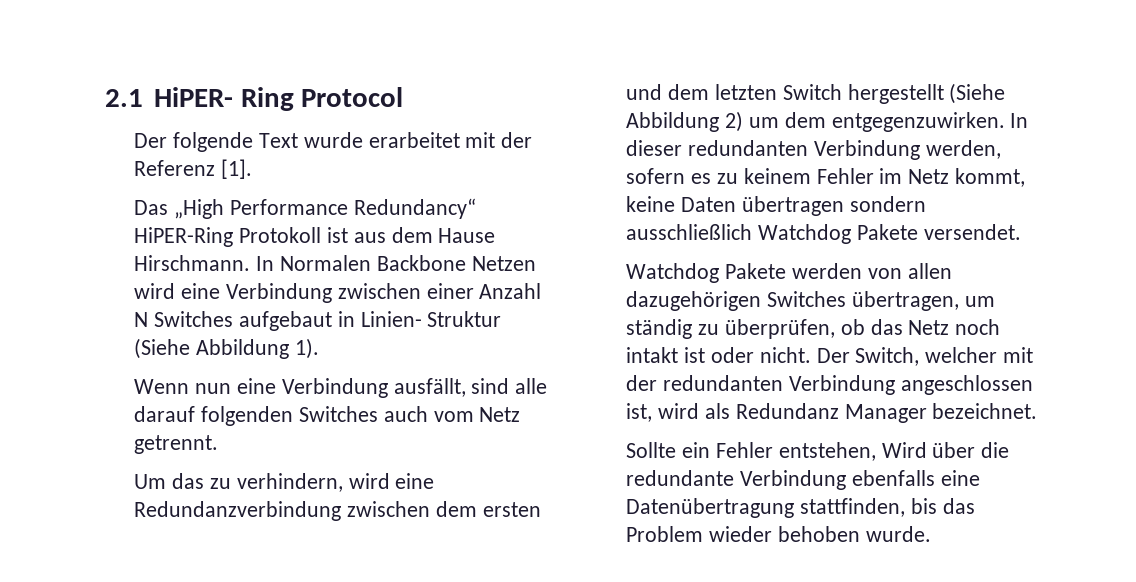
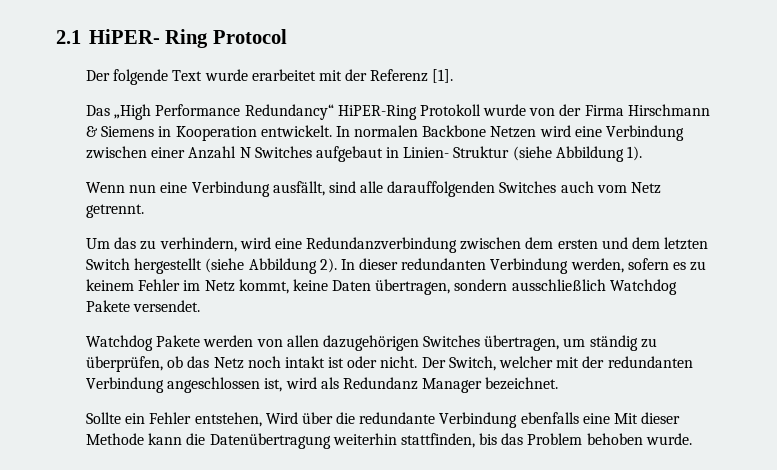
- Das „High Performance Redundancy“ HiPER-Ring Protokoll ist aus dem Hause Hirschmann. In Normalen Backbone Netzen wird eine Verbindung zwischen einer Anzahl N Switches aufgebaut in Linien- Struktur (Siehe Abbildung 1).
+ Das „High Performance Redundancy“ HiPER-Ring Protokoll wurde von der Firma Hirschmann & Siemens in Kooperation entwickelt. In normalen Backbone Netzen wird eine Verbindung zwischen einer Anzahl N Switches aufgebaut in Linien- Struktur (siehe Abbildung 1).
- Wenn nun eine Verbindung ausfällt, sind alle darauf folgenden Switches auch vom Netz getrennt.
+ Wenn nun eine Verbindung ausfällt, sind alle darauffolgenden Switches auch vom Netz getrennt.
- Um das zu verhindern, wird eine Redundanzverbindung zwischen dem ersten und dem letzten Switch hergestellt (Siehe Abbildung 2) um dem entgegenzuwirken.
+ Um das zu verhindern, wird eine Redundanzverbindung zwischen dem ersten und dem letzten Switch hergestellt (siehe Abbildung 2).
- In dieser redundanten Verbindung werden, sofern es zu keinem Fehler im Netz kommt, keine Daten übertragen sondern ausschließlich Watchdog Pakete versendet.
+ In dieser redundanten Verbindung werden, sofern es zu keinem Fehler im Netz kommt, keine Daten übertragen, sondern ausschließlich Watchdog Pakete versendet.
- Sollte ein Fehler entstehen, Wird über die redundante Verbindung ebenfalls eine Datenübertragung stattfinden, bis das Problem wieder behoben wurde.
+ Sollte ein Fehler entstehen, Wird über die redundante Verbindung ebenfalls eine Mit dieser Methode kann die Datenübertragung weiterhin stattfinden, bis das Problem behoben wurde.

